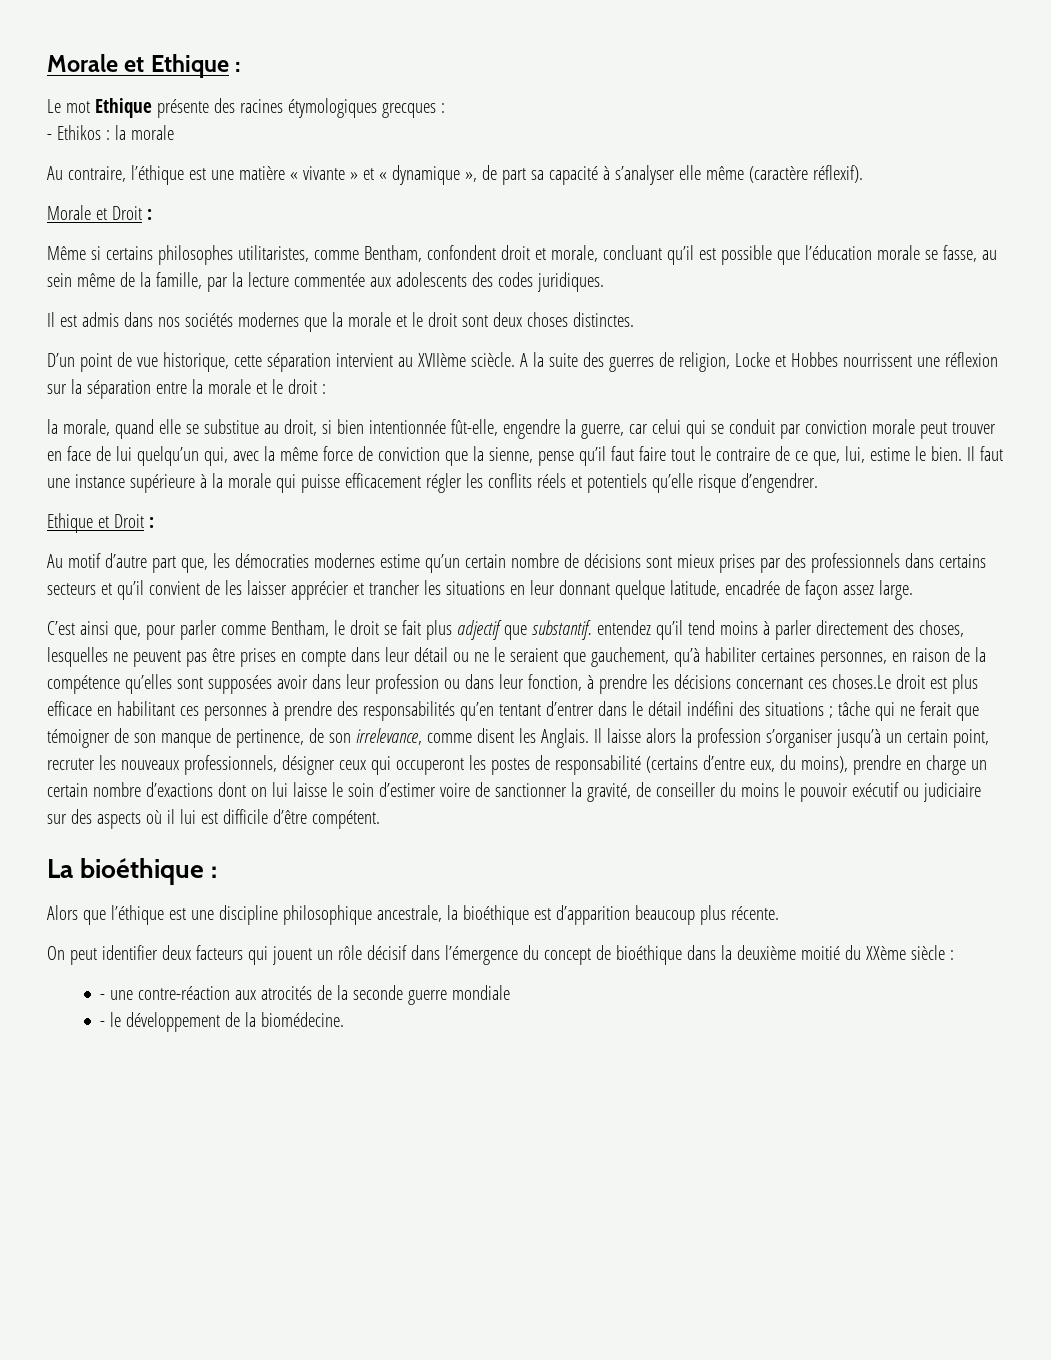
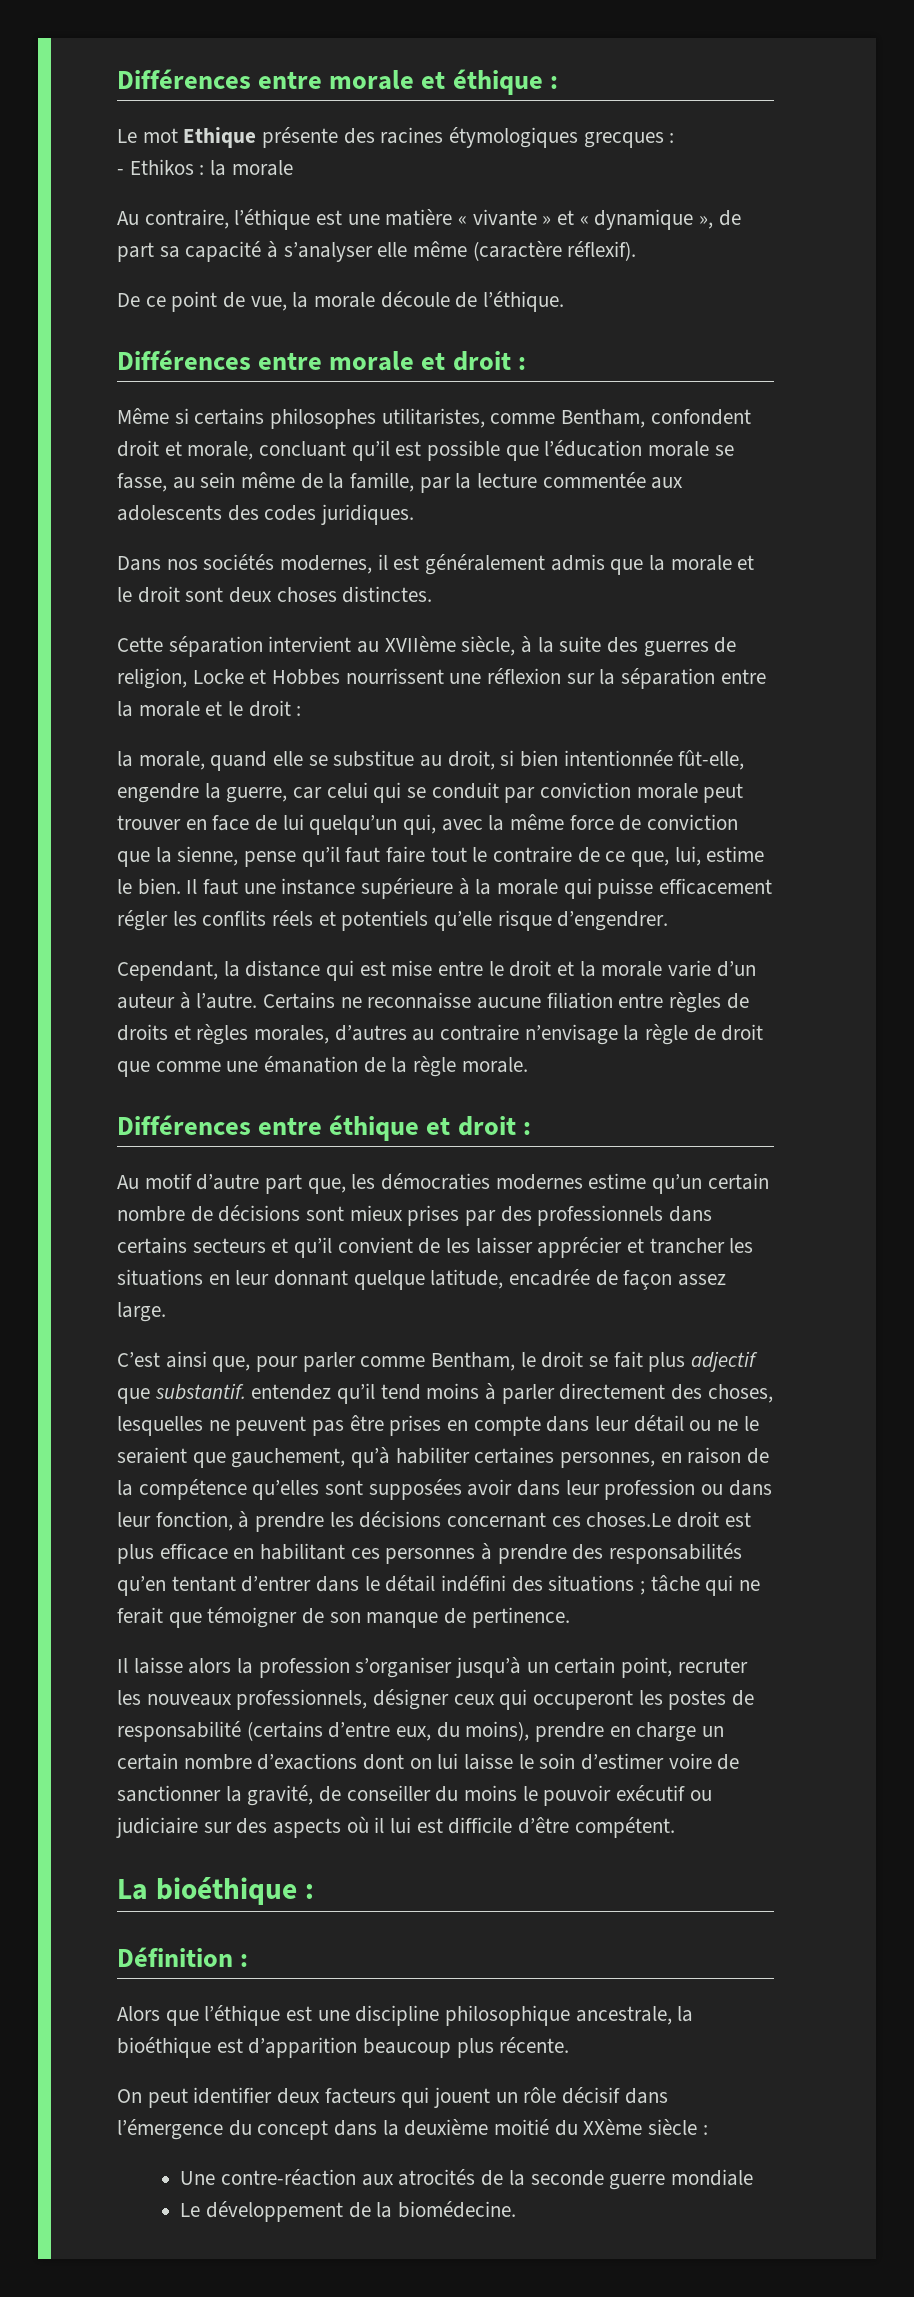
- Morale et Ethique :
+ Différences entre morale et éthique :
- Morale et Droit :
+ De ce point de vue, la morale découle de l’éthique.
+ Différences entre morale et droit :
- Il est admis dans nos sociétés modernes que la morale et le droit sont deux choses distinctes.
+ Dans nos sociétés modernes, il est généralement admis que la morale et le droit sont deux choses distinctes.
- D’un point de vue historique, cette séparation intervient au XVIIème sciècle. A la suite des guerres de religion, Locke et Hobbes nourrissent une réflexion sur la séparation entre la morale et le droit :
+ Cette séparation intervient au XVIIème siècle, à la suite des guerres de religion, Locke et Hobbes nourrissent une réflexion sur la séparation entre la morale et le droit :
- Ethique et Droit :
+ Cependant, la distance qui est mise entre le droit et la morale varie d’un auteur à l’autre. Certains ne reconnaisse aucune filiation entre règles de droits et règles morales, d’autres au contraire n’envisage la règle de droit que comme une émanation de la règle morale.
+ Différences entre éthique et droit :
- tâche qui ne ferait que témoigner de son manque de pertinence, de son irrelevance, comme disent les Anglais. Il laisse alors la profession s’organiser jusqu’à un certain point, recruter les nouveaux professionnels, désigner ceux qui occuperont les postes de responsabilité (certains d’entre eux, du moins), prendre en charge un certain nombre d’exactions dont on lui laisse le soin d’estimer voire de sanctionner la gravité, de conseiller du moins le pouvoir exécutif ou judiciaire sur des aspects où il lui est difficile d’être compétent.
+ tâche qui ne ferait que témoigner de son manque de pertinence.
+ Il laisse alors la profession s’organiser jusqu’à un certain point, recruter les nouveaux professionnels, désigner ceux qui occuperont les postes de responsabilité (certains d’entre eux, du moins), prendre en charge un certain nombre d’exactions dont on lui laisse le soin d’estimer voire de sanctionner la gravité, de conseiller du moins le pouvoir exécutif ou judiciaire sur des aspects où il lui est difficile d’être compétent.
+ Définition :
- On peut identifier deux facteurs qui jouent un rôle décisif dans l’émergence du concept de bioéthique dans la deuxième moitié du XXème siècle :
+ On peut identifier deux facteurs qui jouent un rôle décisif dans l’émergence du concept dans la deuxième moitié du XXème siècle :
- - une contre-réaction aux atrocités de la seconde guerre mondiale
+ Une contre-réaction aux atrocités de la seconde guerre mondiale
- - le développement de la biomédecine.
+ Le développement de la biomédecine.

